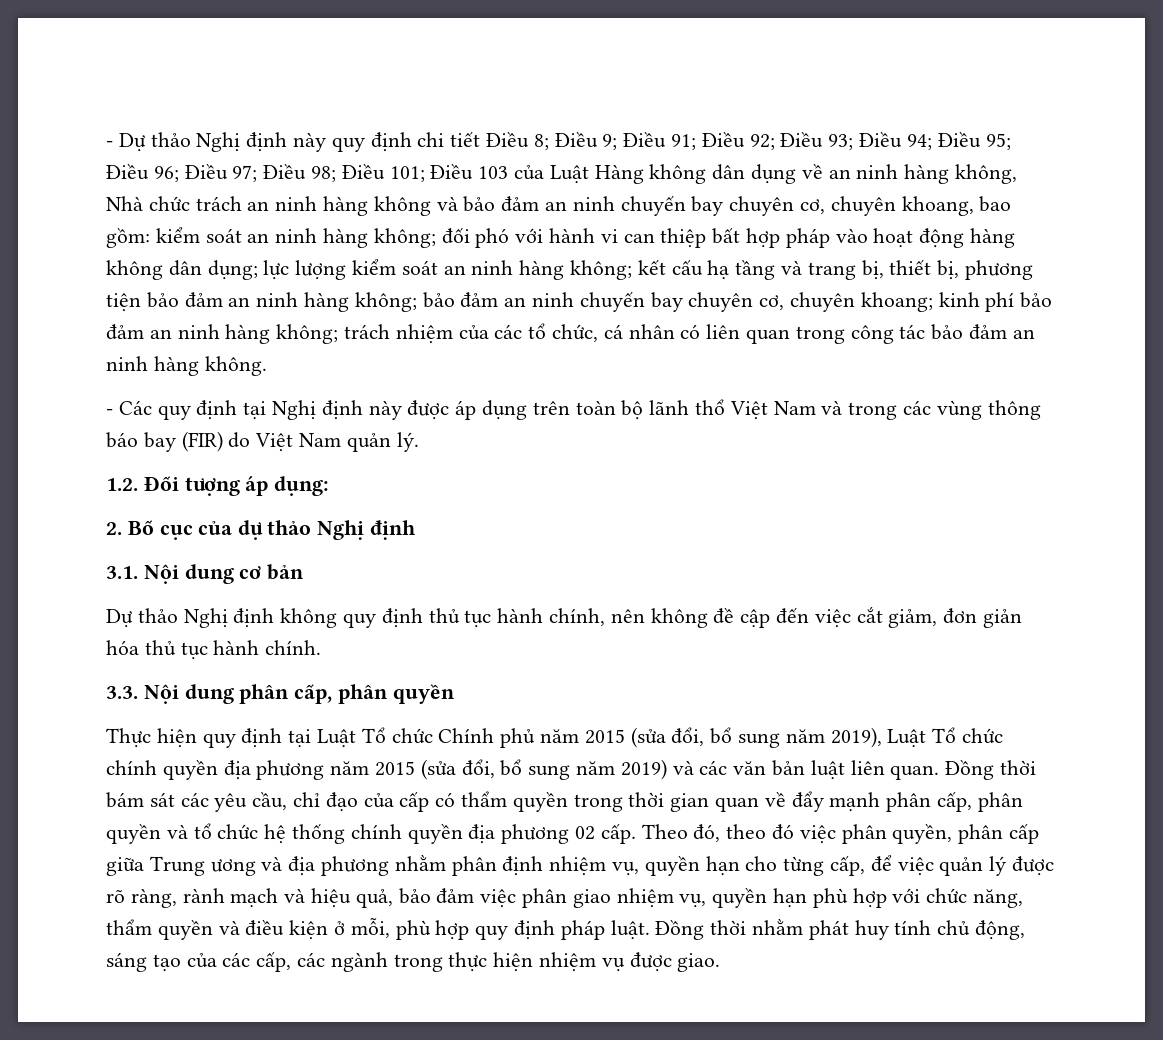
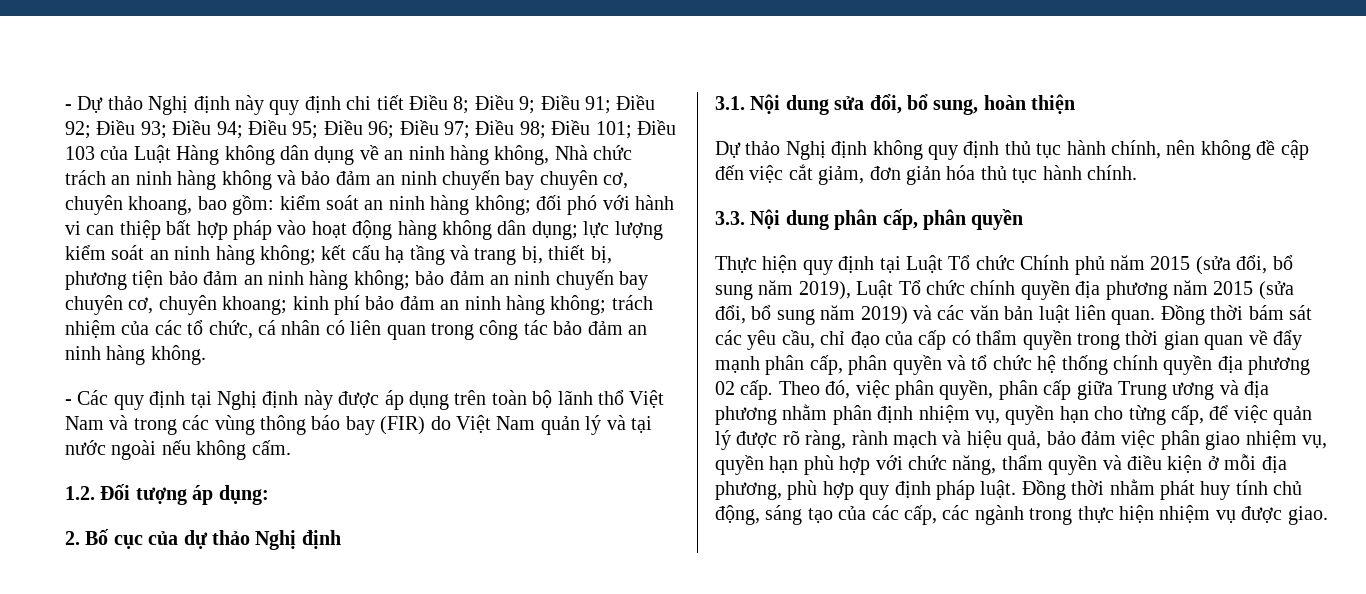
- - Các quy định tại Nghị định này được áp dụng trên toàn bộ lãnh thổ Việt Nam và trong các vùng thông báo bay (FIR) do Việt Nam quản lý.
+ - Các quy định tại Nghị định này được áp dụng trên toàn bộ lãnh thổ Việt Nam và trong các vùng thông báo bay (FIR) do Việt Nam quản lý và tại nước ngoài nếu không cấm.
- 3.1. Nội dung cơ bản
+ 3.1. Nội dung sửa đổi, bổ sung, hoàn thiện
- Theo đó, theo đó việc phân quyền, phân cấp giữa Trung ương và địa phương nhằm phân định nhiệm vụ, quyền hạn cho từng cấp, để việc quản lý được rõ ràng, rành mạch và hiệu quả, bảo đảm việc phân giao nhiệm vụ, quyền hạn phù hợp với chức năng, thẩm quyền và điều kiện ở mỗi, phù hợp quy định pháp luật.
+ Theo đó, việc phân quyền, phân cấp giữa Trung ương và địa phương nhằm phân định nhiệm vụ, quyền hạn cho từng cấp, để việc quản lý được rõ ràng, rành mạch và hiệu quả, bảo đảm việc phân giao nhiệm vụ, quyền hạn phù hợp với chức năng, thẩm quyền và điều kiện ở mỗi địa phương, phù hợp quy định pháp luật.

